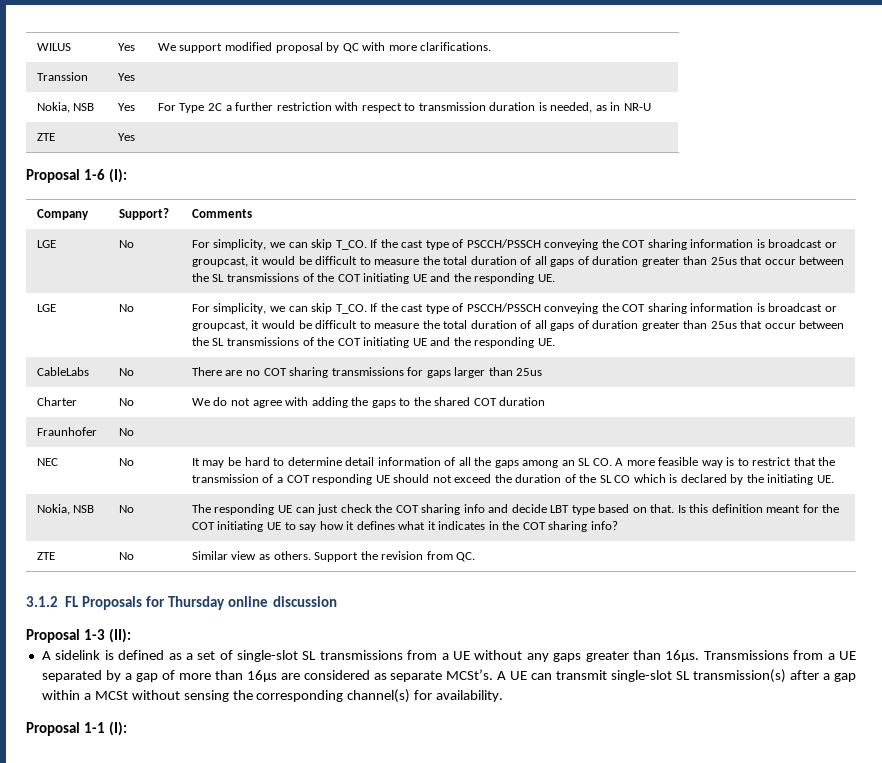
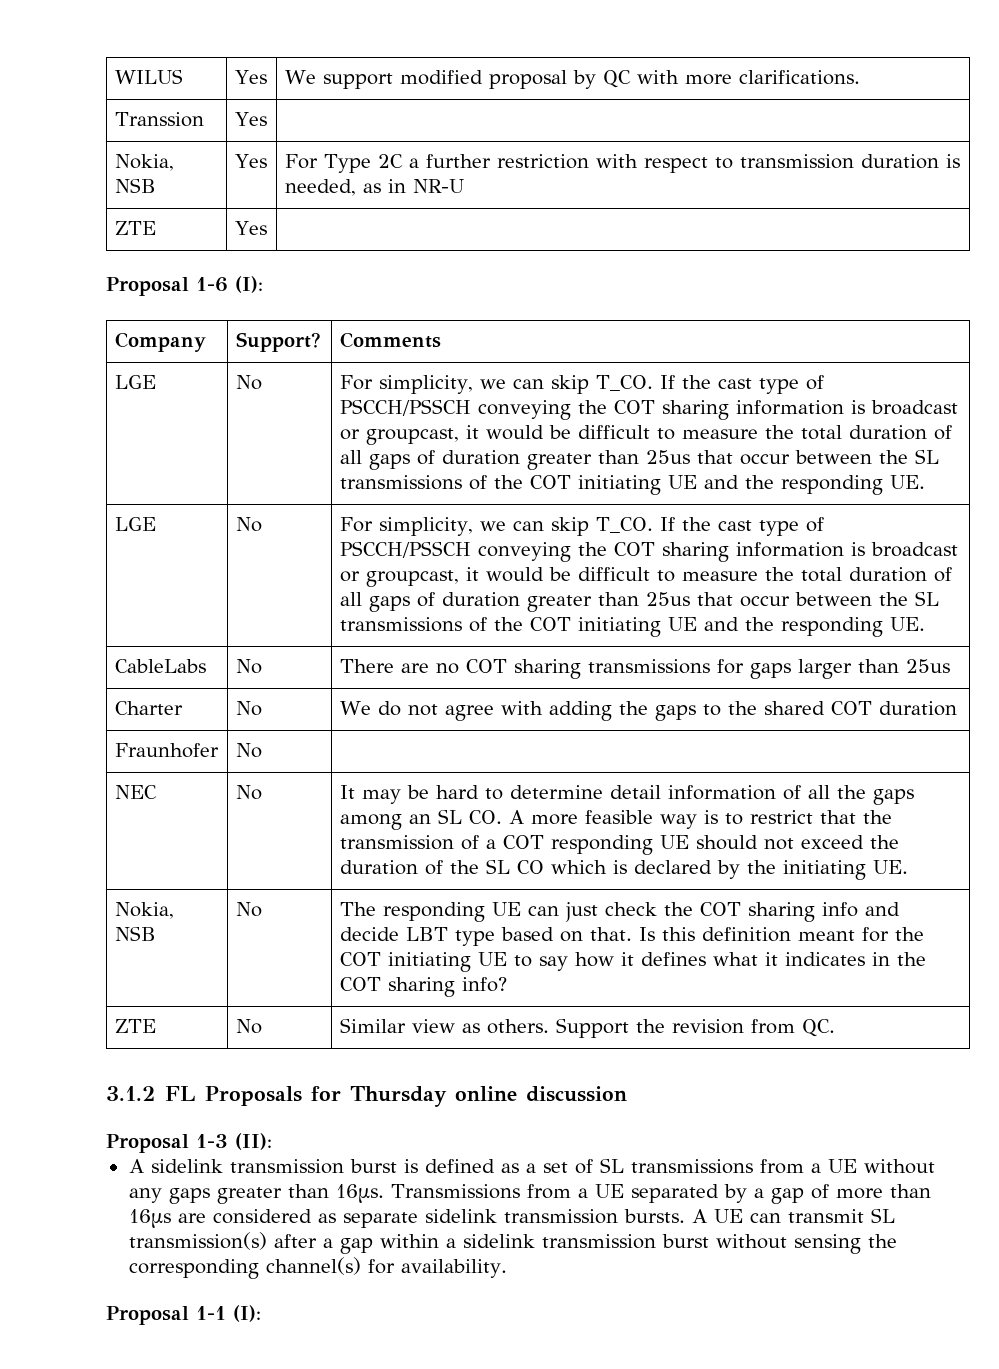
- A sidelink is defined as a set of single-slot SL transmissions from a UE without any gaps greater than 16μs.
+ A sidelink transmission burst is defined as a set of SL transmissions from a UE without any gaps greater than 16μs.
- Transmissions from a UE separated by a gap of more than 16μs are considered as separate MCSt’s.
+ Transmissions from a UE separated by a gap of more than 16μs are considered as separate sidelink transmission bursts.
- A UE can transmit single-slot SL transmission(s) after a gap within a MCSt without sensing the corresponding channel(s) for availability.
+ A UE can transmit SL transmission(s) after a gap within a sidelink transmission burst without sensing the corresponding channel(s) for availability.

